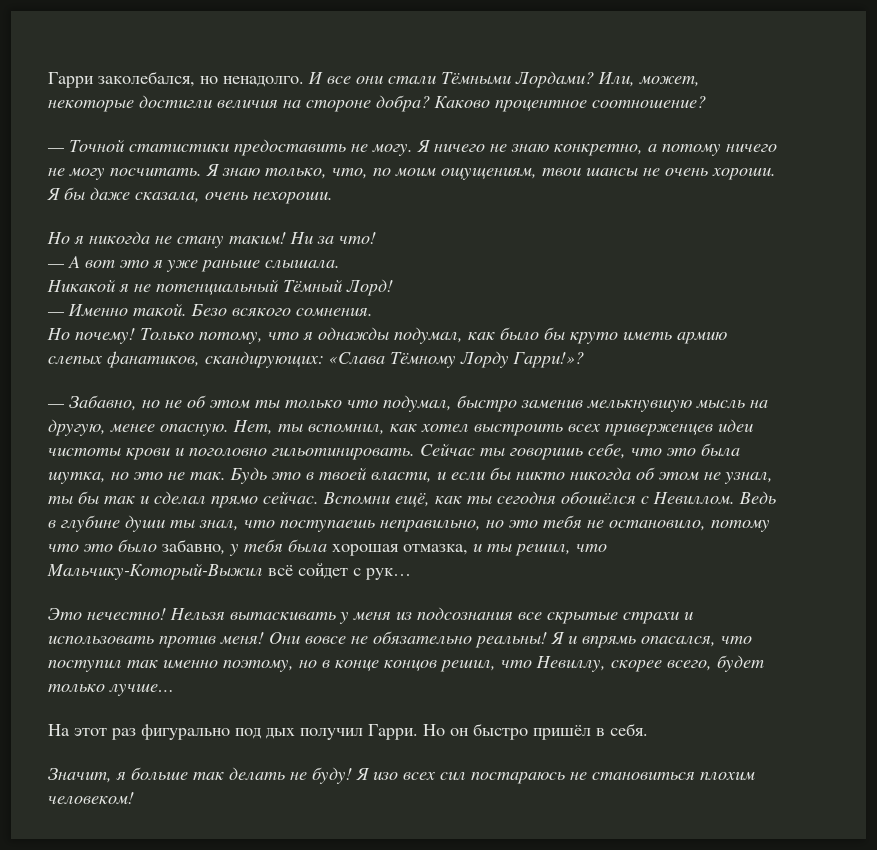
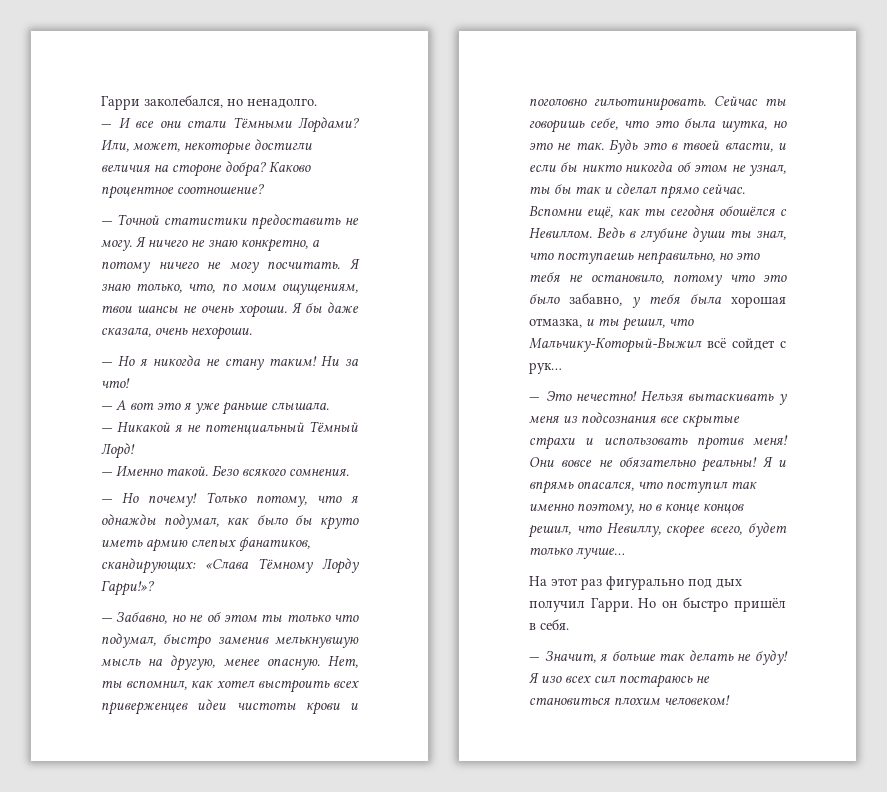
- Гарри заколебался, но ненадолго. И все они стали Тёмными Лордами?
+ Гарри заколебался, но ненадолго.
+ — И все они стали Тёмными Лордами?
- Но я никогда не стану таким!
+ — Но я никогда не стану таким!
- Никакой я не потенциальный Тёмный Лорд!
+ — Никакой я не потенциальный Тёмный Лорд!
- Но почему!
+ — Но почему!
- Это нечестно!
+ — Это нечестно!
- Значит, я больше так делать не буду!
+ — Значит, я больше так делать не буду!

